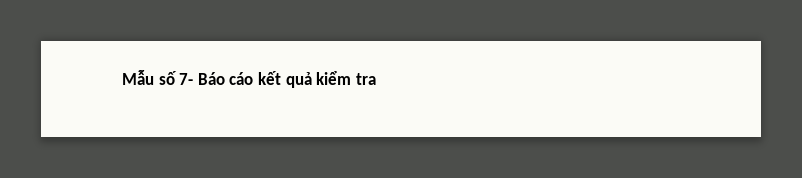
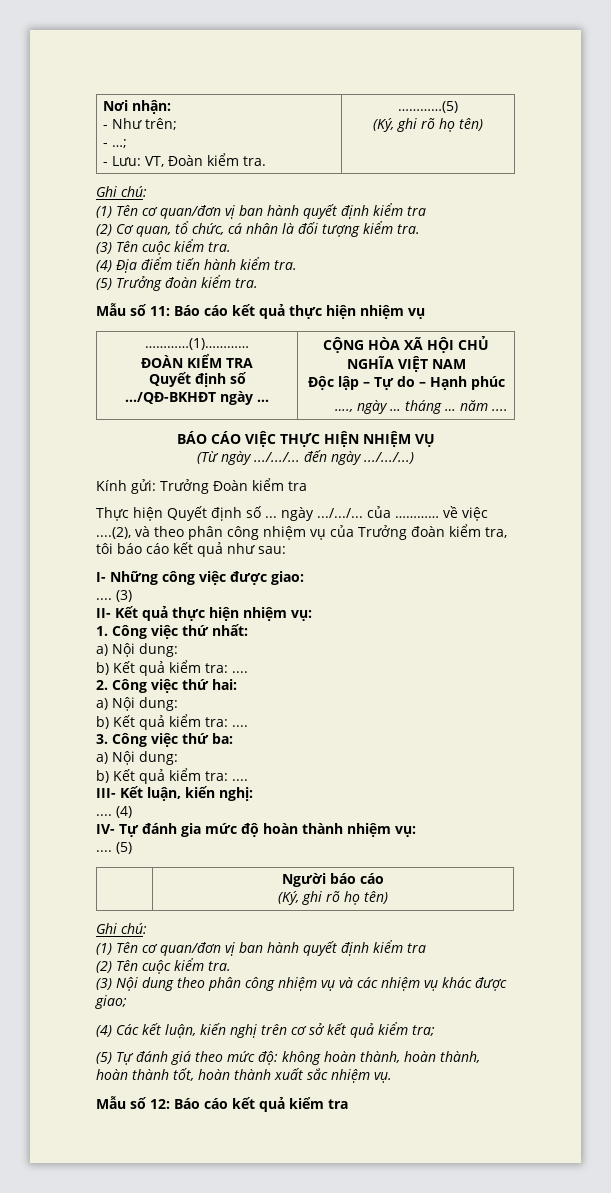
- Mẫu số 7- Báo cáo kết quả kiểm tra
+ Nơi nhận:
+ - Như trên;
+ - …;
+ - Lưu: VT, Đoàn kiểm tra. | …………(5)
+ (Ký, ghi rõ họ tên)
+ Ghi chú:
+ (1) Tên cơ quan/đơn vị ban hành quyết định kiểm tra
+ (2) Cơ quan, tổ chức, cá nhân là đối tượng kiểm tra.
+ (3) Tên cuộc kiểm tra.
+ (4) Địa điểm tiến hành kiểm tra.
+ (5) Trưởng đoàn kiểm tra.
+ Mẫu số 11: Báo cáo kết quả thực hiện nhiệm vụ
+ …………(1)…………
+ ĐOÀN KIỂM TRA
+ Quyết định số .../QĐ-BKHĐT ngày ... | CỘNG HÒA XÃ HỘI CHỦ NGHĨA VIỆT NAM
+ Độc lập – Tự do – Hạnh phúc
+ …., ngày … tháng … năm ....
+ BÁO CÁO VIỆC THỰC HIỆN NHIỆM VỤ
+ (Từ ngày .../.../... đến ngày .../.../...)
+ Kính gửi: Trưởng Đoàn kiểm tra
+ Thực hiện Quyết định số ... ngày .../.../... của ………… về việc ....(2), và theo phân công nhiệm vụ của Trưởng đoàn kiểm tra, tôi báo cáo kết quả như sau:
+ I- Những công việc được giao:
+ .... (3)
+ II- Kết quả thực hiện nhiệm vụ:
+ 1. Công việc thứ nhất:
+ a) Nội dung:
+ b) Kết quả kiểm tra: ....
+ 2. Công việc thứ hai:
+ a) Nội dung:
+ b) Kết quả kiểm tra: ....
+ 3. Công việc thứ ba:
+ a) Nội dung:
+ b) Kết quả kiểm tra: ....
+ III- Kết luận, kiến nghị:
+ .... (4)
+ IV- Tự đánh gia mức độ hoàn thành nhiệm vụ:
+ .... (5)
+ | Người báo cáo
+ (Ký, ghi rõ họ tên)
+ Ghi chú:
+ (1) Tên cơ quan/đơn vị ban hành quyết định kiểm tra
+ (2) Tên cuộc kiểm tra.
+ (3) Nội dung theo phân công nhiệm vụ và các nhiệm vụ khác được giao;
+ (4) Các kết luận, kiến nghị trên cơ sở kết quả kiểm tra;
+ (5) Tự đánh giá theo mức độ: không hoàn thành, hoàn thành, hoàn thành tốt, hoàn thành xuất sắc nhiệm vụ.
+ Mẫu số 12: Báo cáo kết quả kiểm tra

